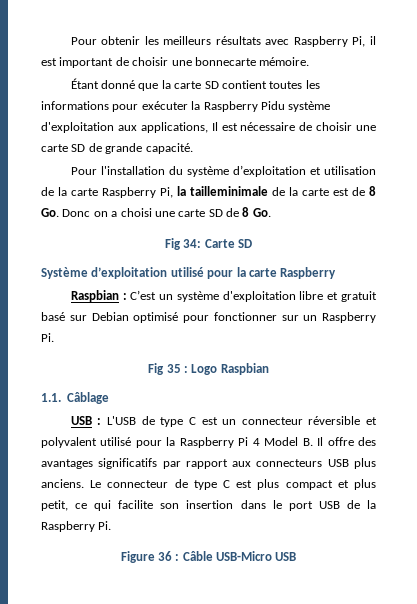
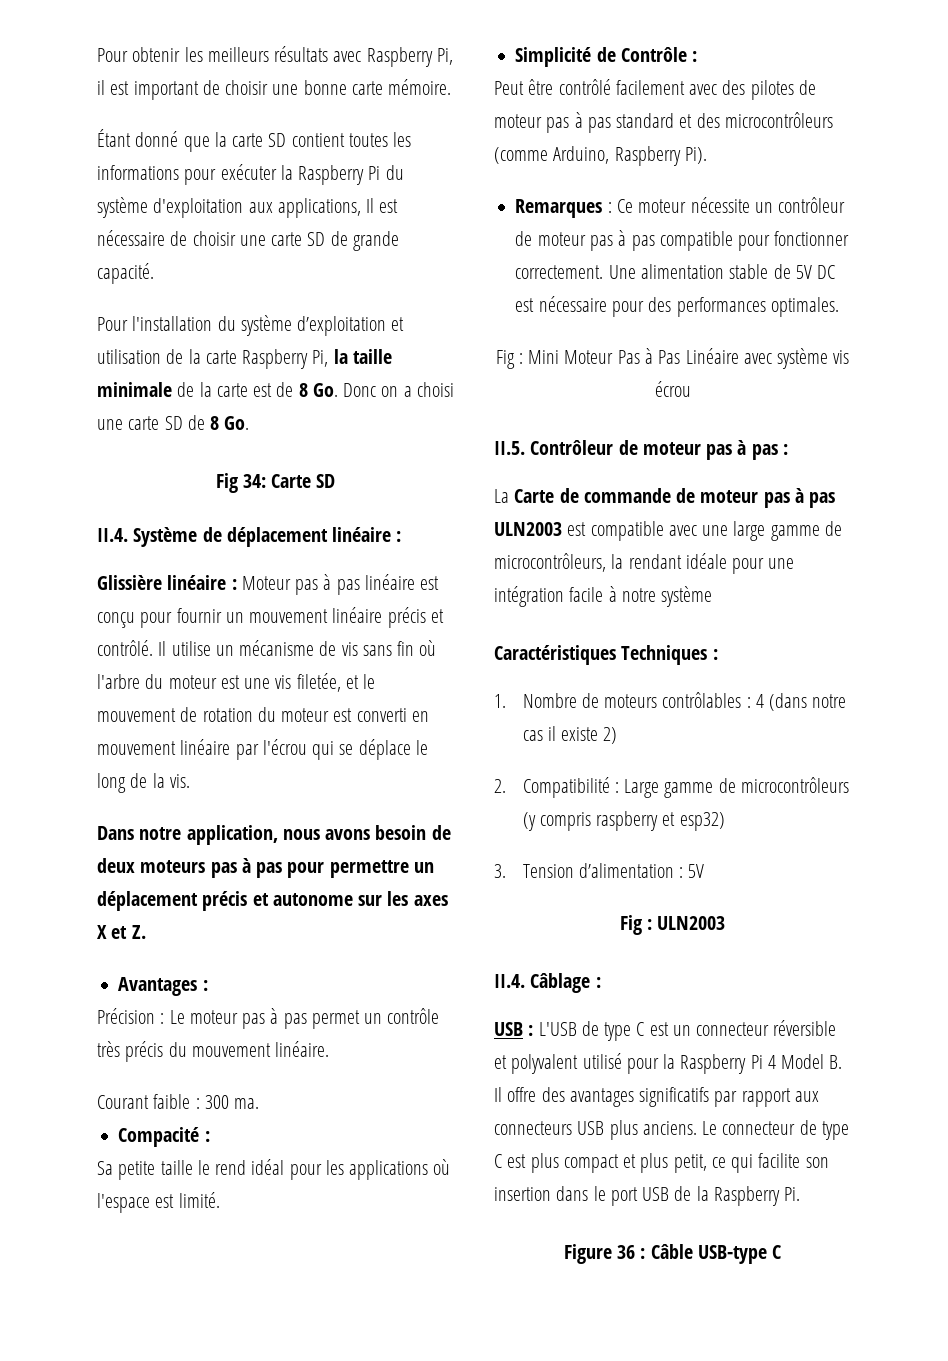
- Pour obtenir les meilleurs résultats avec Raspberry Pi, il est important de choisir une bonnecarte mémoire.
+ Pour obtenir les meilleurs résultats avec Raspberry Pi, il est important de choisir une bonne carte mémoire.
- Étant donné que la carte SD contient toutes les informations pour exécuter la Raspberry Pidu système d'exploitation aux applications, Il est nécessaire de choisir une carte SD de grande capacité.
+ Étant donné que la carte SD contient toutes les informations pour exécuter la Raspberry Pi du système d'exploitation aux applications, Il est nécessaire de choisir une carte SD de grande capacité.
- Pour l'installation du système d’exploitation et utilisation de la carte Raspberry Pi, la tailleminimale de la carte est de 8 Go. Donc on a choisi une carte SD de 8 Go.
+ Pour l'installation du système d’exploitation et utilisation de la carte Raspberry Pi, la taille minimale de la carte est de 8 Go. Donc on a choisi une carte SD de 8 Go.
- Système d’exploitation utilisé pour la carte Raspberry
- Raspbian : C’est un système d'exploitation libre et gratuit basé sur Debian optimisé pour fonctionner sur un Raspberry Pi.
- Fig 35 : Logo Raspbian
- 1.1. Câblage
+ II.4. Système de déplacement linéaire :
+ Glissière linéaire : Moteur pas à pas linéaire est conçu pour fournir un mouvement linéaire précis et contrôlé. Il utilise un mécanisme de vis sans fin où l'arbre du moteur est une vis filetée, et le mouvement de rotation du moteur est converti en mouvement linéaire par l'écrou qui se déplace le long de la vis.
+ Dans notre application, nous avons besoin de deux moteurs pas à pas pour permettre un déplacement précis et autonome sur les axes X et Z.
+ Avantages :
+ Précision : Le moteur pas à pas permet un contrôle très précis du mouvement linéaire.
+ Courant faible : 300 ma.
+ Compacité :
+ Sa petite taille le rend idéal pour les applications où l'espace est limité.
+ Simplicité de Contrôle :
+ Peut être contrôlé facilement avec des pilotes de moteur pas à pas standard et des microcontrôleurs (comme Arduino, Raspberry Pi).
+ Remarques : Ce moteur nécessite un contrôleur de moteur pas à pas compatible pour fonctionner correctement. Une alimentation stable de 5V DC est nécessaire pour des performances optimales.
+ Fig : Mini Moteur Pas à Pas Linéaire avec système vis écrou
+ II.5. Contrôleur de moteur pas à pas :
+ La Carte de commande de moteur pas à pas ULN2003 est compatible avec une large gamme de microcontrôleurs, la rendant idéale pour une intégration facile à notre système
+ Caractéristiques Techniques :
+ 1. Nombre de moteurs contrôlables : 4 (dans notre cas il existe 2)
+ 2. Compatibilité : Large gamme de microcontrôleurs (y compris raspberry et esp32)
+ 3. Tension d’alimentation : 5V
+ Fig : ULN2003
+ II.4. Câblage :
- Figure 36 : Câble USB-Micro USB
+ Figure 36 : Câble USB-type C

